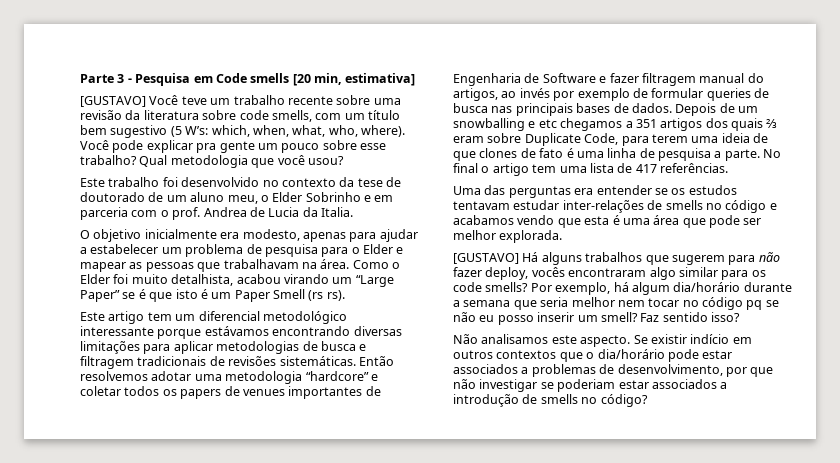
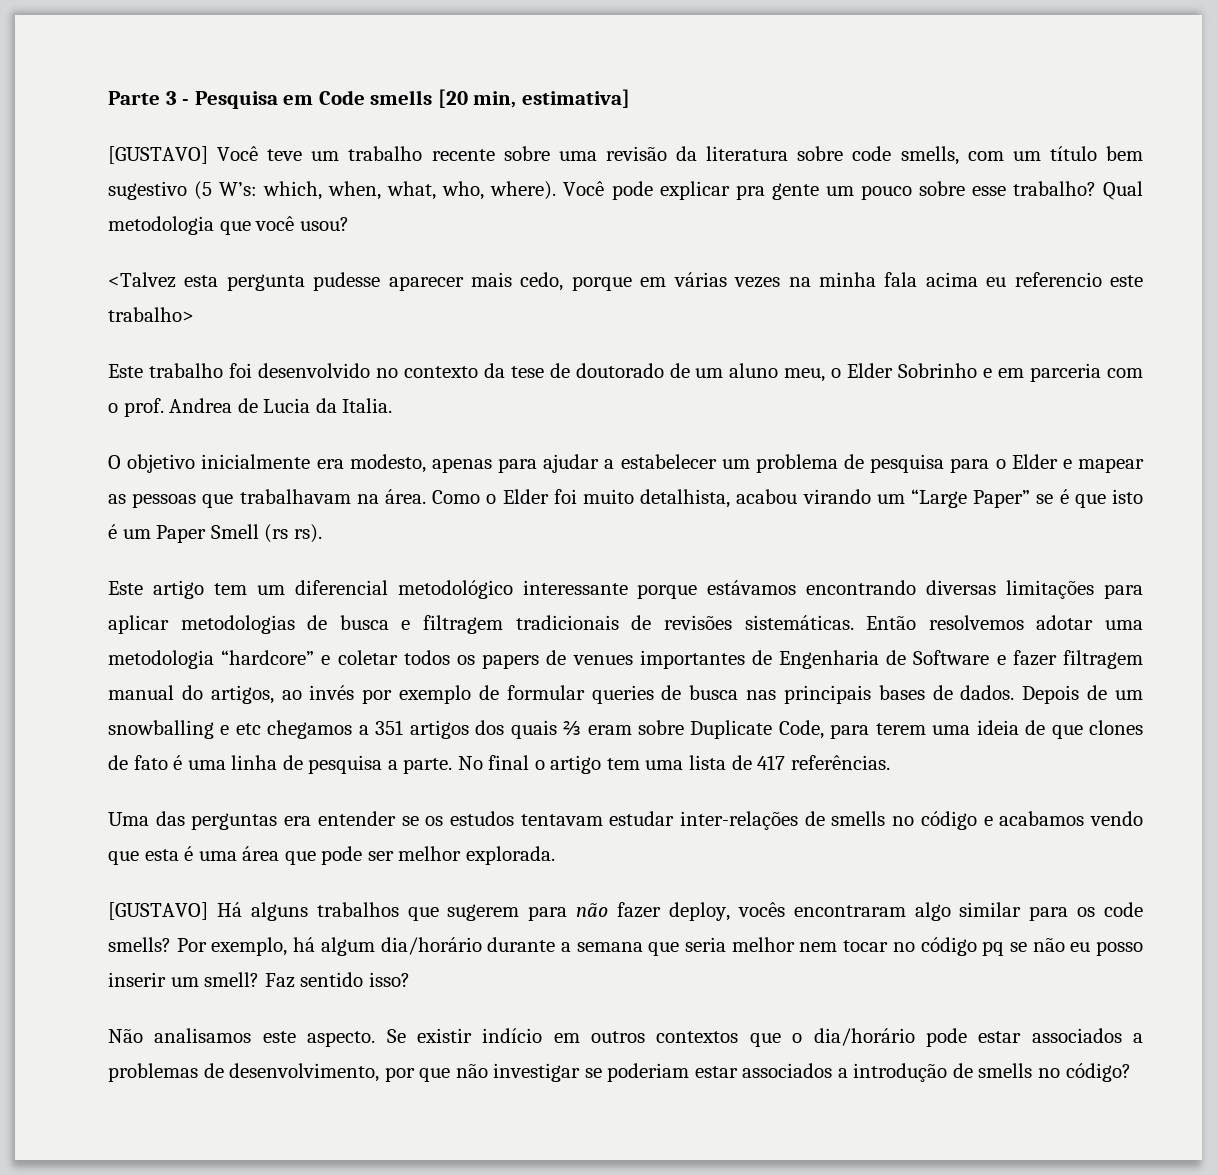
+ <Talvez esta pergunta pudesse aparecer mais cedo, porque em várias vezes na minha fala acima eu referencio este trabalho>

